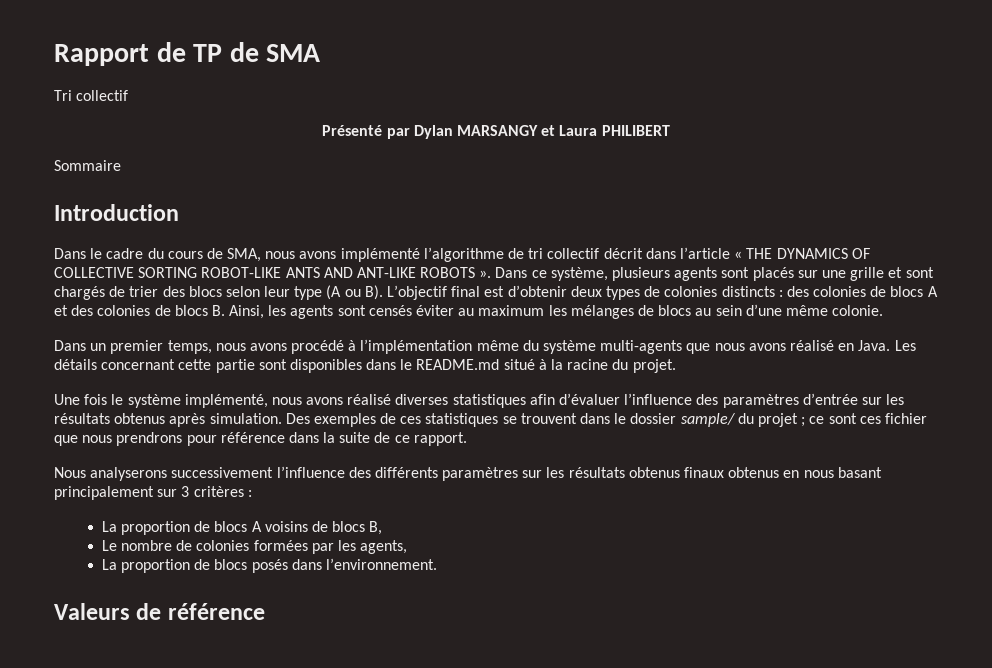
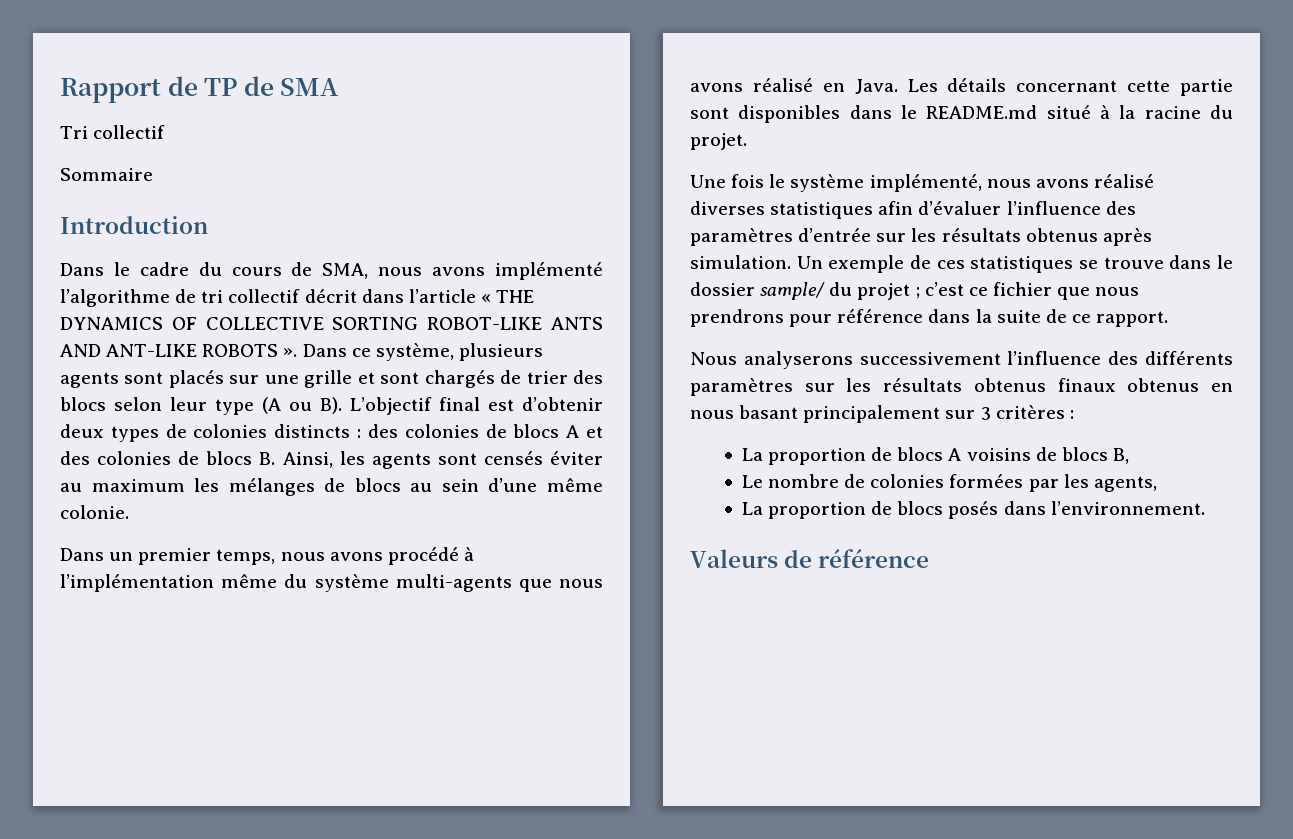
- Présenté par Dylan MARSANGY et Laura PHILIBERT
- Des exemples de ces statistiques se trouvent dans le dossier sample/ du projet ; ce sont ces fichier que nous prendrons pour référence dans la suite de ce rapport.
+ Un exemple de ces statistiques se trouve dans le dossier sample/ du projet ; c’est ce fichier que nous prendrons pour référence dans la suite de ce rapport.

